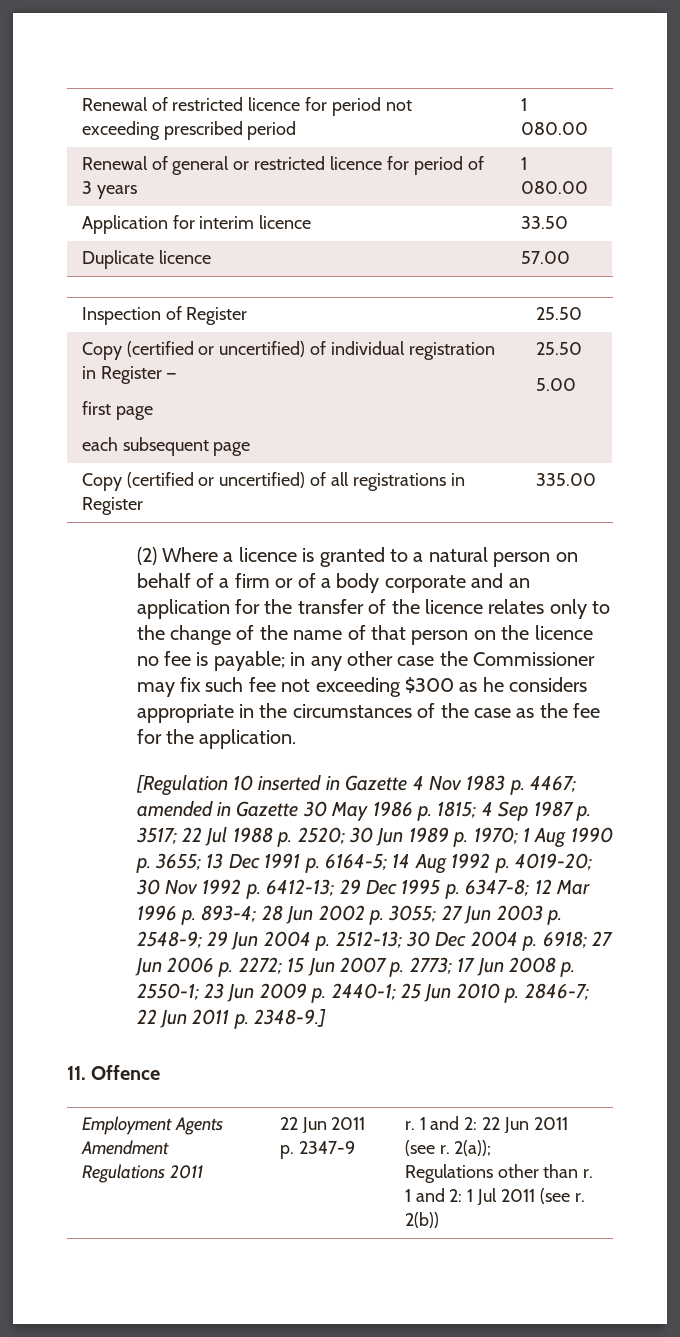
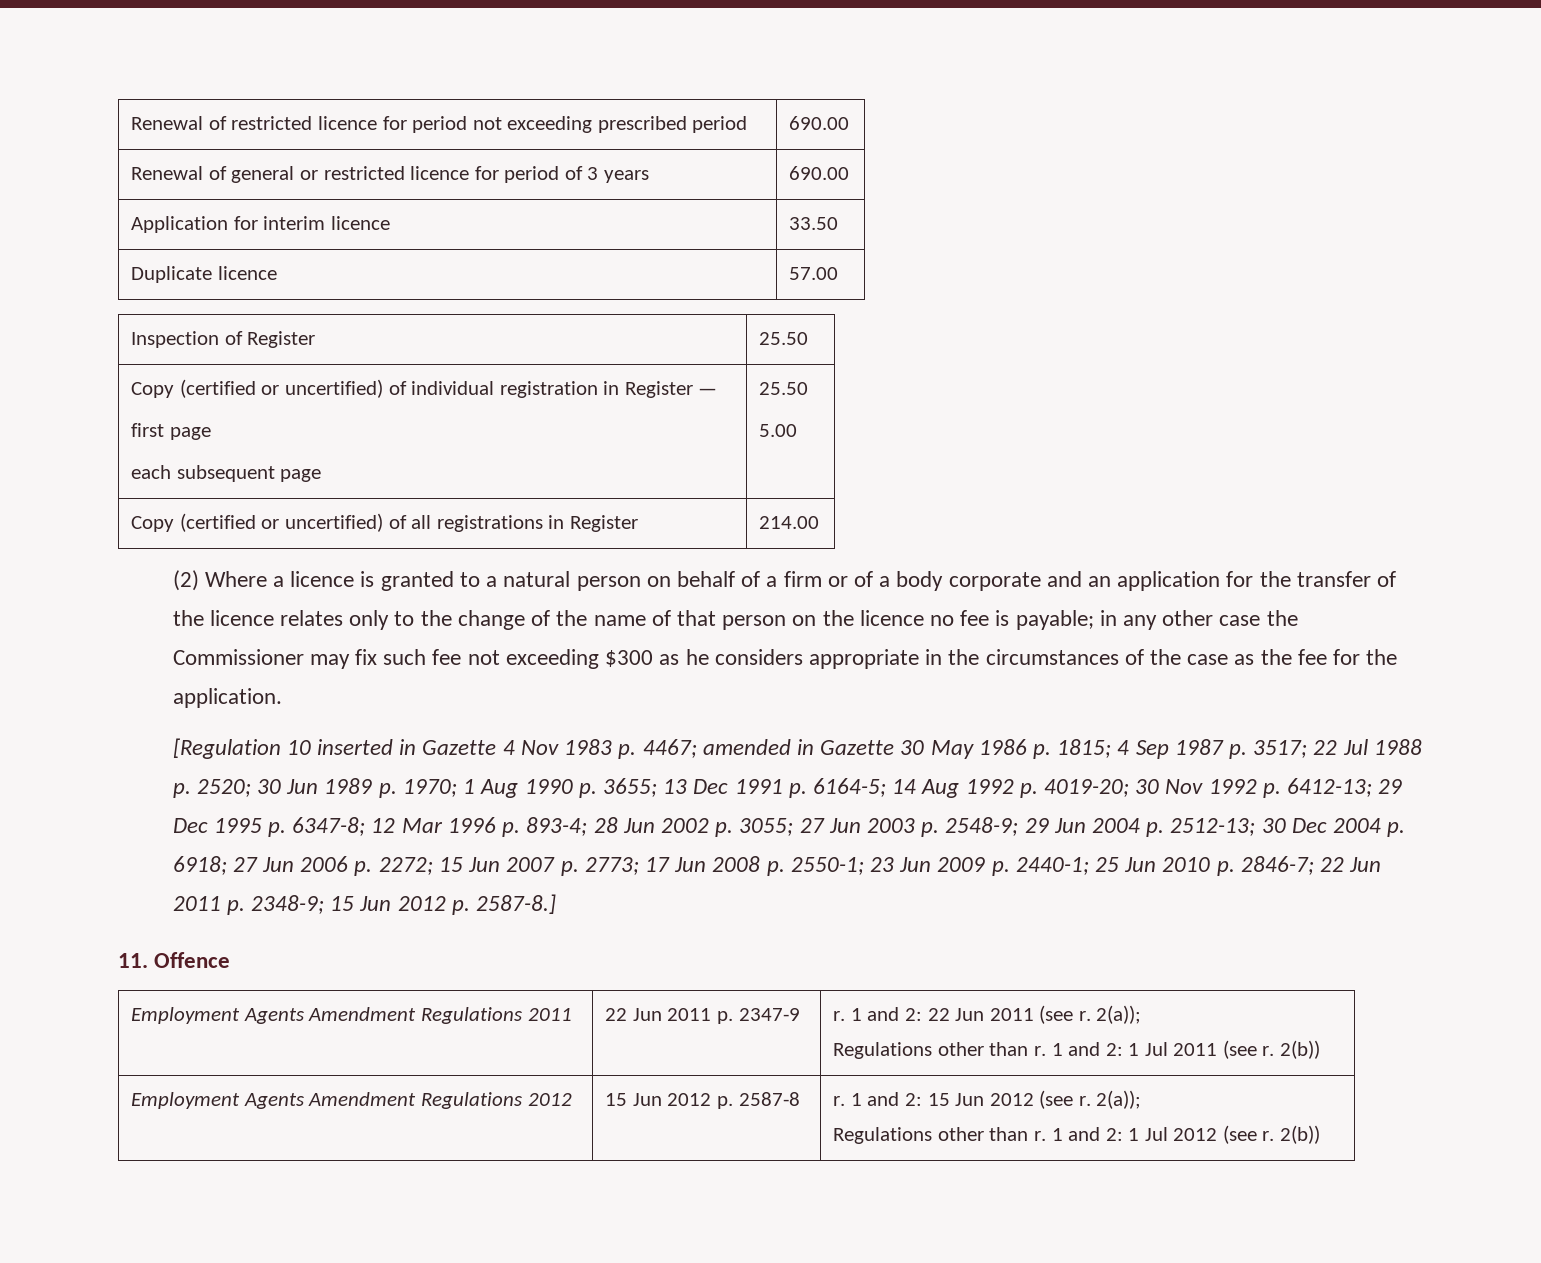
- Renewal of restricted licence for period not exceeding prescribed period | 1 080.00
+ Renewal of restricted licence for period not exceeding prescribed period | 690.00
- Renewal of general or restricted licence for period of 3 years | 1 080.00
+ Renewal of general or restricted licence for period of 3 years | 690.00
- Copy (certified or uncertified) of all registrations in Register | 335.00
+ Copy (certified or uncertified) of all registrations in Register | 214.00
- 22 Jun 2011 p. 2348-9.]
+ 22 Jun 2011 p. 2348-9; 15 Jun 2012 p. 2587-8.]
+ Employment Agents Amendment Regulations 2012 | 15 Jun 2012 p. 2587-8 | r. 1 and 2: 15 Jun 2012 (see r. 2(a));
+ Regulations other than r. 1 and 2: 1 Jul 2012 (see r. 2(b))

